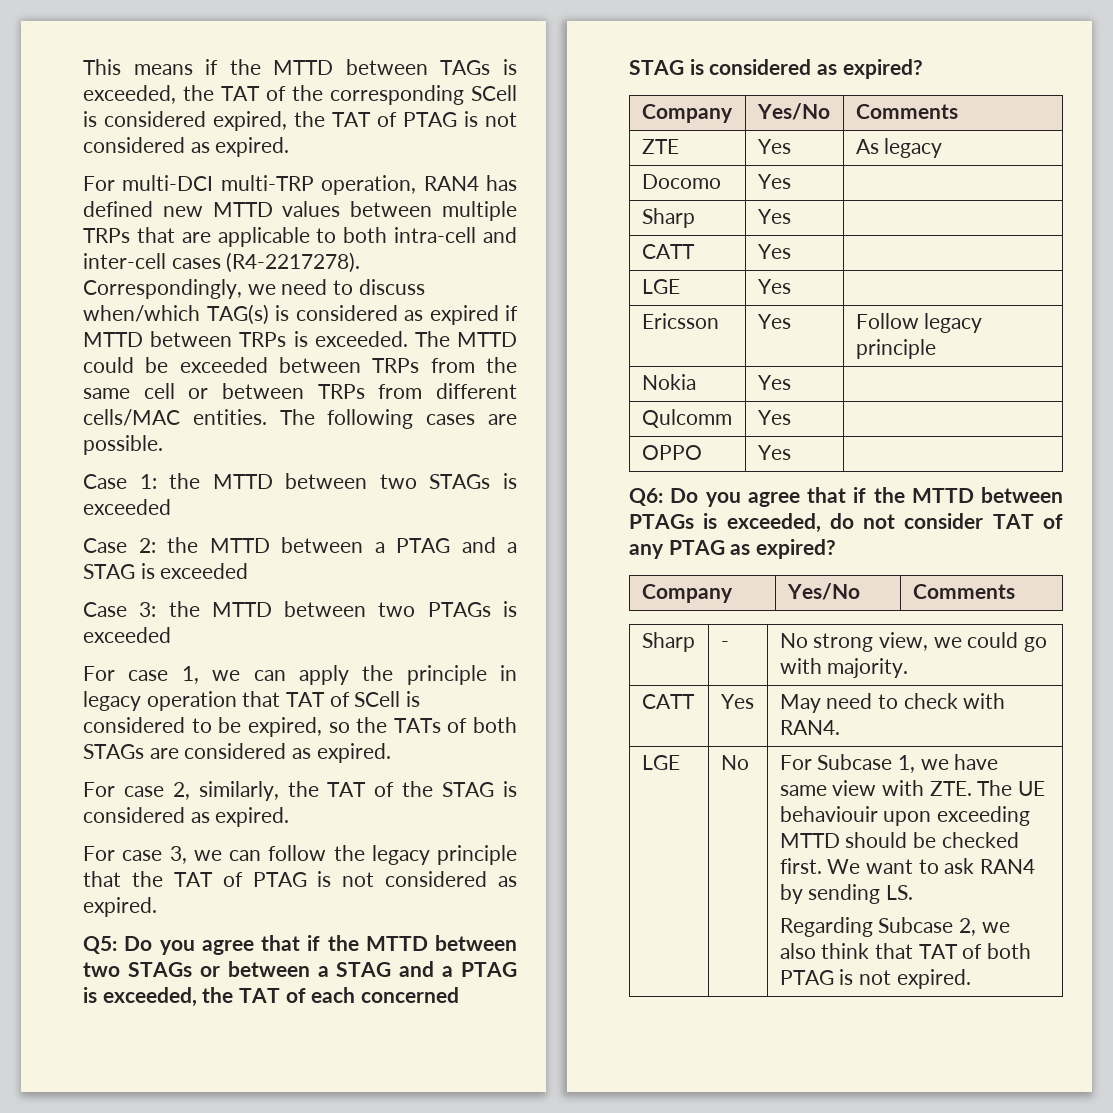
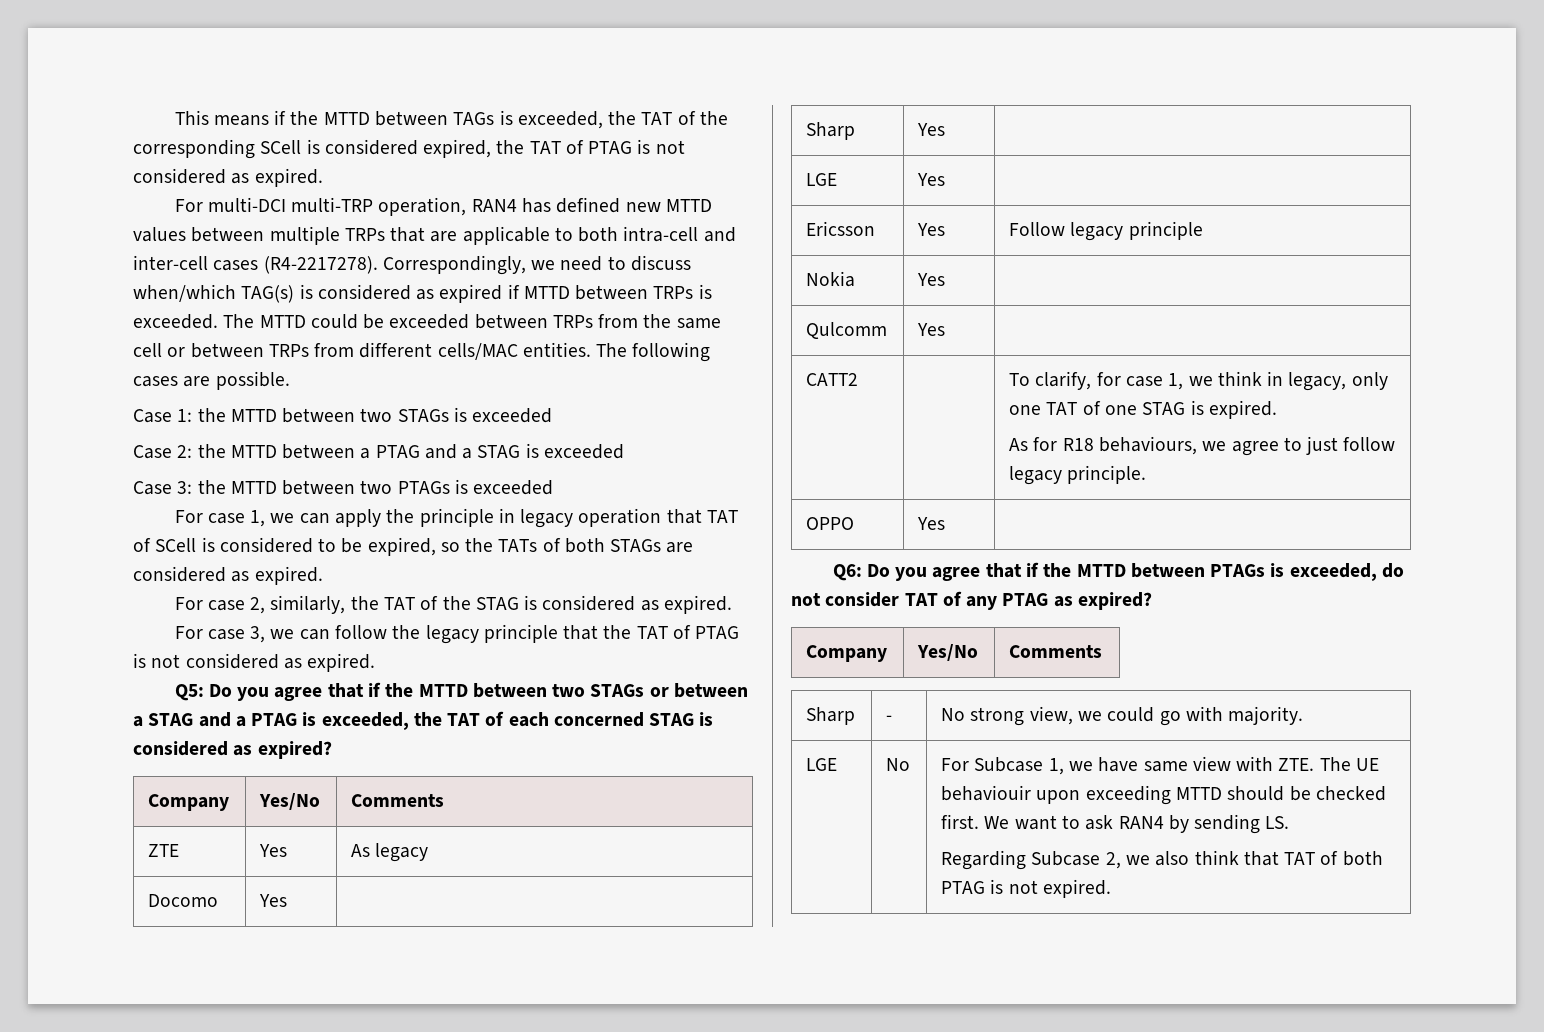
  Sharp | Yes |
- CATT | Yes |
+ CATT2 | | To clarify, for case 1, we think in legacy, only one TAT of one STAG is expired.
+ As for R18 behaviours, we agree to just follow legacy principle.
- CATT | Yes | May need to check with RAN4.

